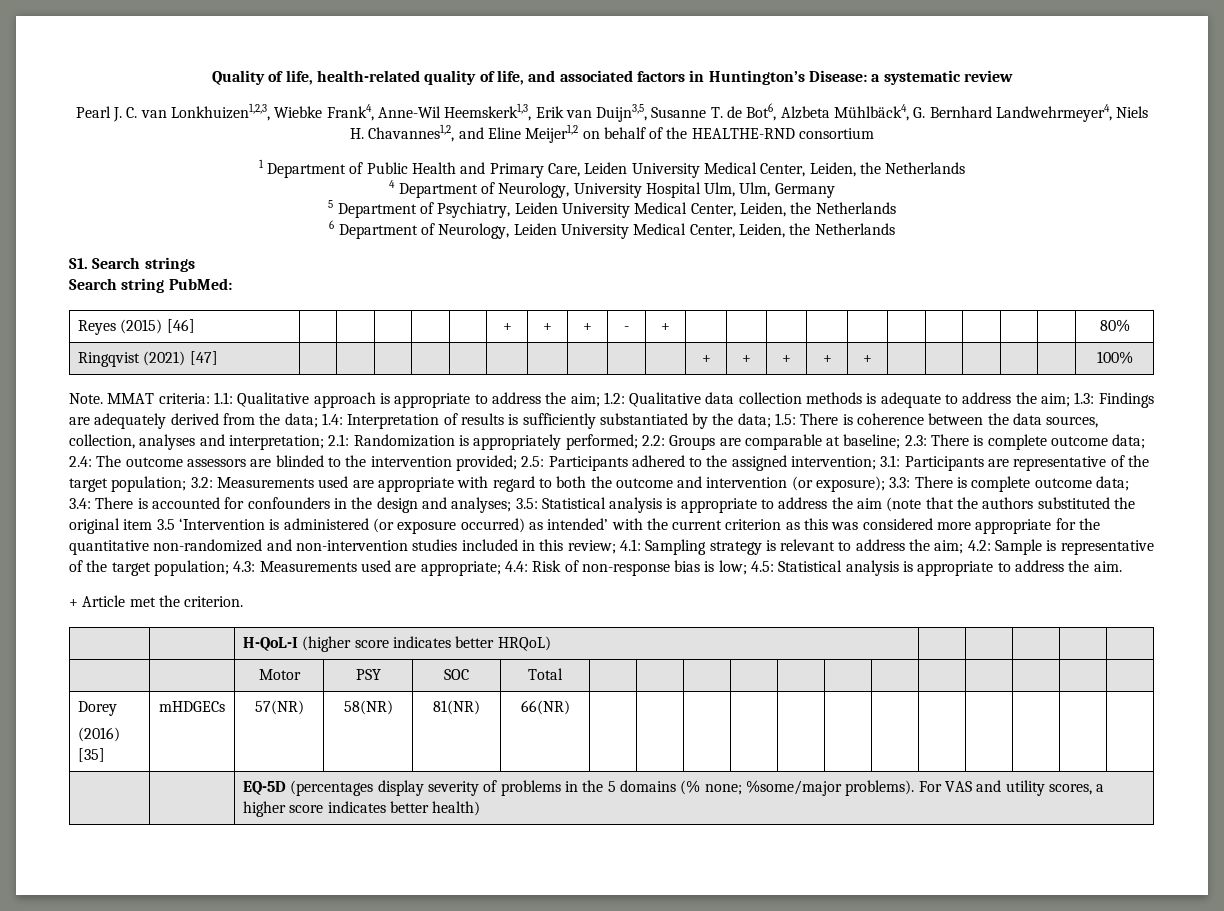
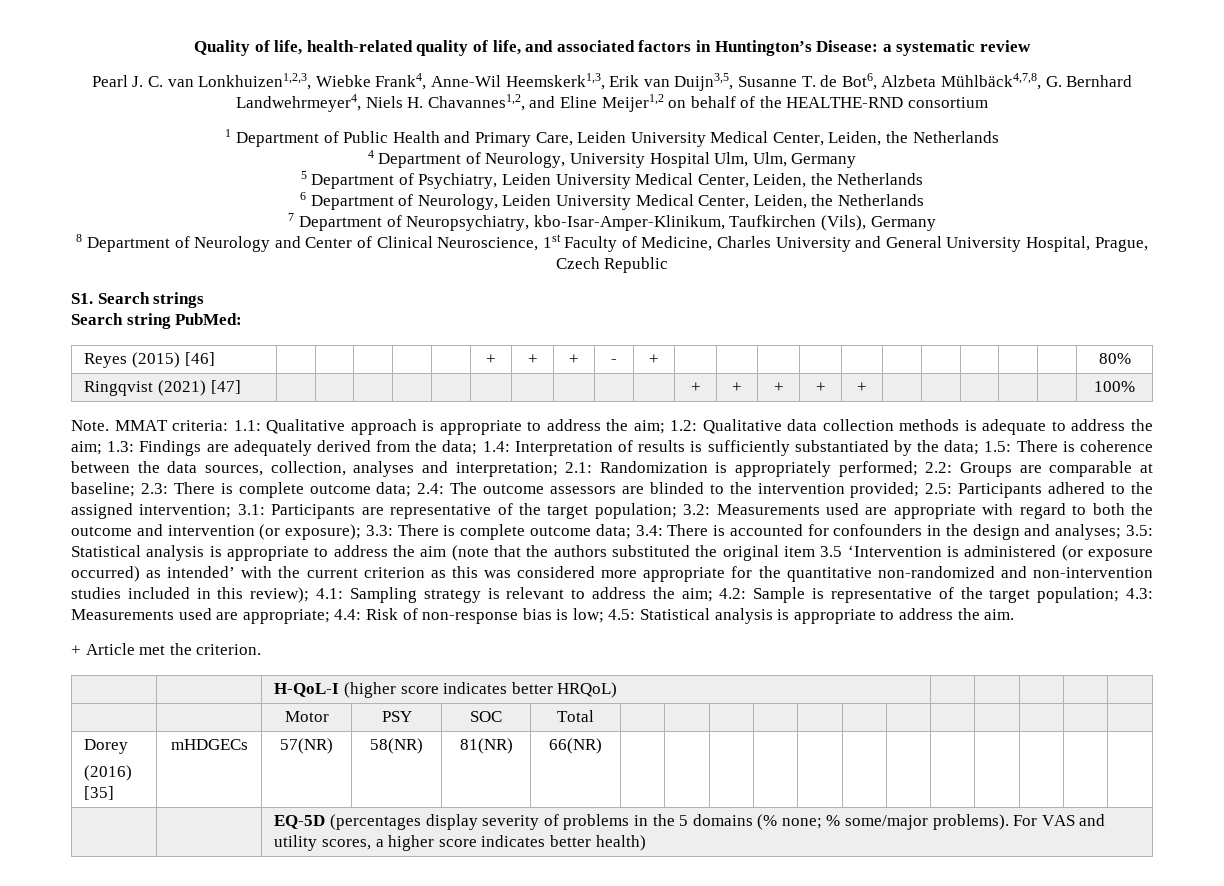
- Pearl J. C. van Lonkhuizen1,2,3, Wiebke Frank4, Anne-Wil Heemskerk1,3, Erik van Duijn3,5, Susanne T. de Bot6, Alzbeta Mühlbäck4, G. Bernhard Landwehrmeyer4, Niels H. Chavannes1,2, and Eline Meijer1,2 on behalf of the HEALTHE-RND consortium
+ Pearl J. C. van Lonkhuizen1,2,3, Wiebke Frank4, Anne-Wil Heemskerk1,3, Erik van Duijn3,5, Susanne T. de Bot6, Alzbeta Mühlbäck4,7,8, G. Bernhard Landwehrmeyer4, Niels H. Chavannes1,2, and Eline Meijer1,2 on behalf of the HEALTHE-RND consortium
+ 7 Department of Neuropsychiatry, kbo-Isar-Amper-Klinikum, Taufkirchen (Vils), Germany
+ 8 Department of Neurology and Center of Clinical Neuroscience, 1st Faculty of Medicine, Charles University and General University Hospital, Prague, Czech Republic
- Statistical analysis is appropriate to address the aim (note that the authors substituted the original item 3.5 ‘Intervention is administered (or exposure occurred) as intended’ with the current criterion as this was considered more appropriate for the quantitative non-randomized and non-intervention studies included in this review;
+ Statistical analysis is appropriate to address the aim (note that the authors substituted the original item 3.5 ‘Intervention is administered (or exposure occurred) as intended’ with the current criterion as this was considered more appropriate for the quantitative non-randomized and non-intervention studies included in this review);
- | | EQ-5D (percentages display severity of problems in the 5 domains (% none; %some/major problems). For VAS and utility scores, a higher score indicates better health)
+ | | EQ-5D (percentages display severity of problems in the 5 domains (% none; % some/major problems). For VAS and utility scores, a higher score indicates better health)

